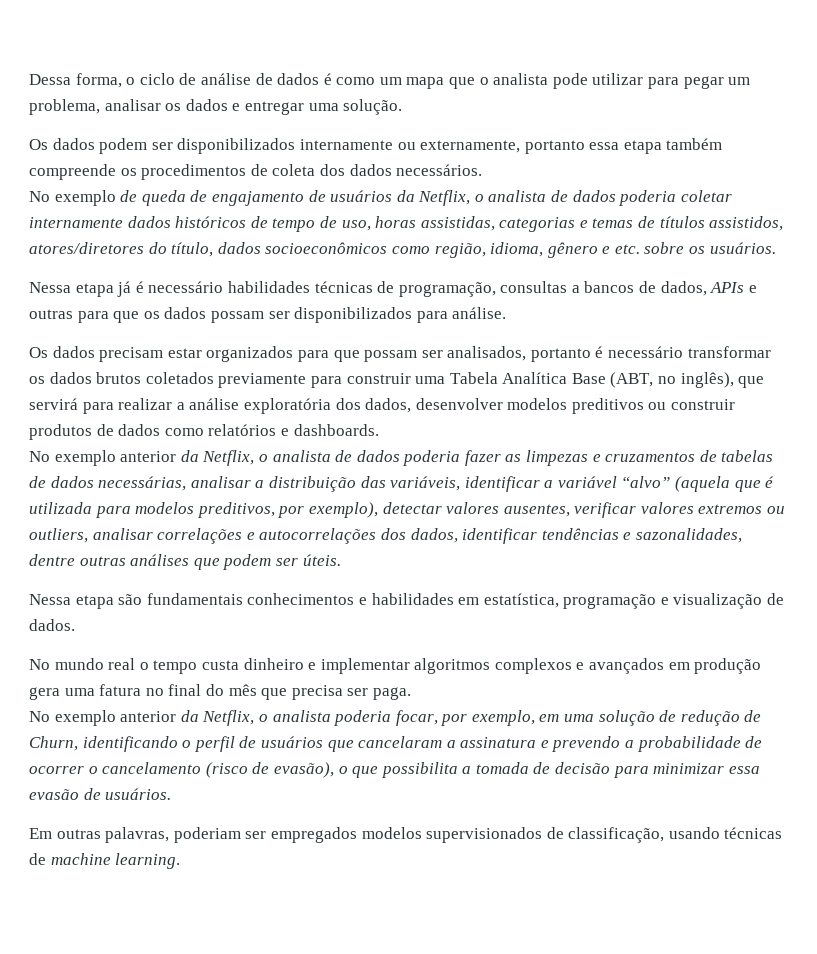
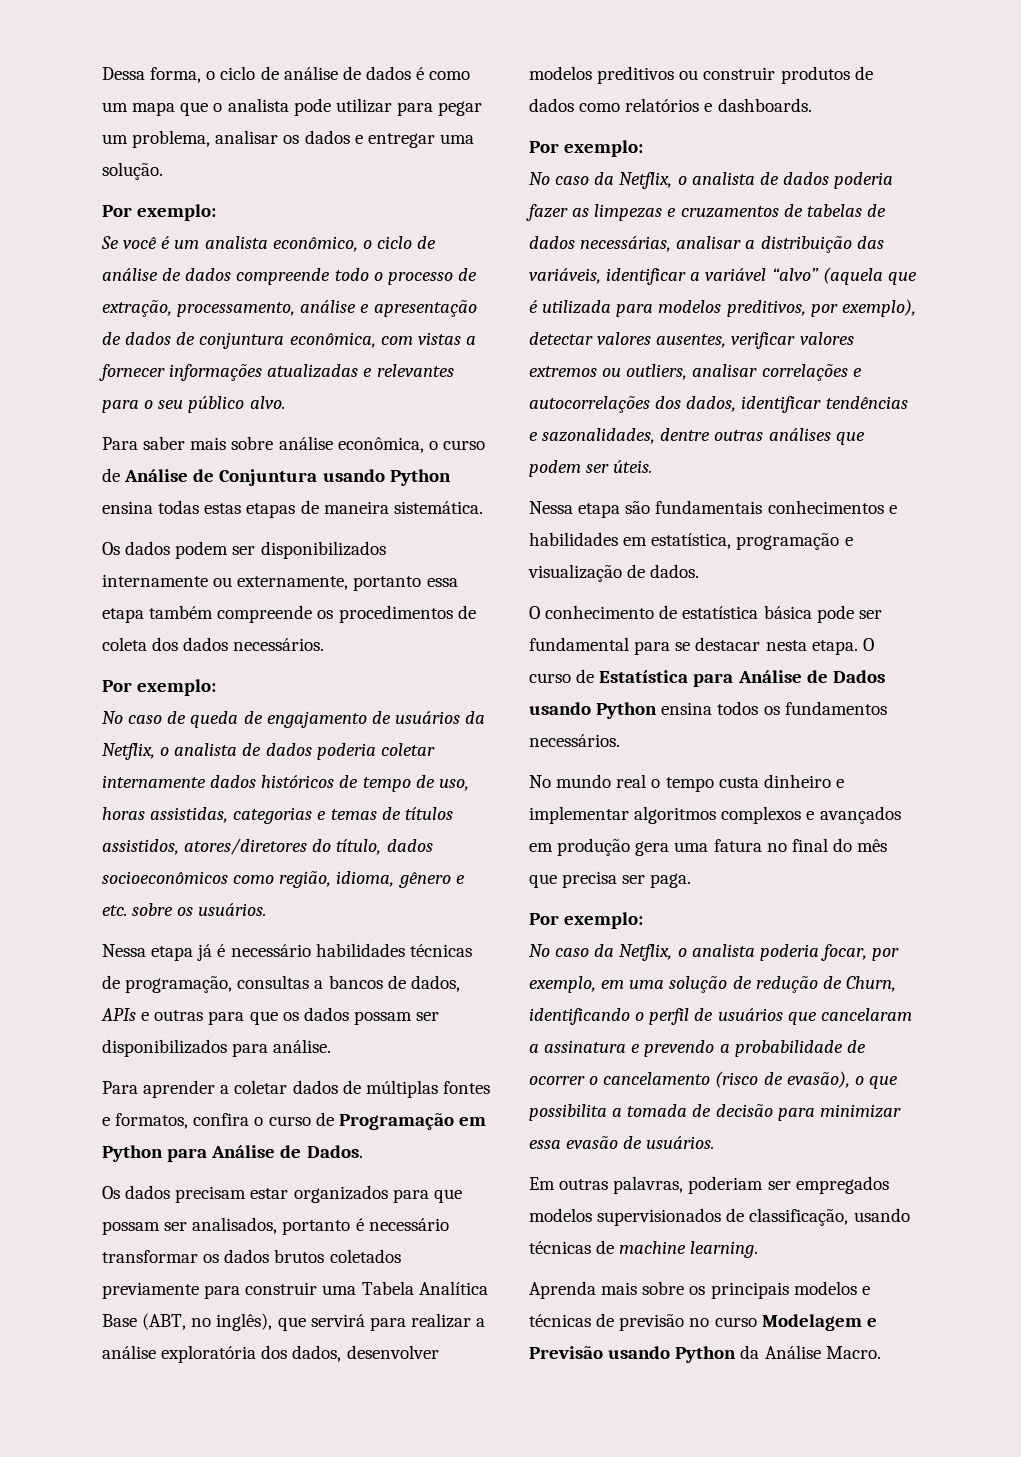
  Dessa forma, o ciclo de análise de dados é como um mapa que o analista pode utilizar para pegar um problema, analisar os dados e entregar uma solução.
+ Por exemplo:
+ Se você é um analista econômico, o ciclo de análise de dados compreende todo o processo de extração, processamento, análise e apresentação de dados de conjuntura econômica, com vistas a fornecer informações atualizadas e relevantes para o seu público alvo.
+ Para saber mais sobre análise econômica, o curso de Análise de Conjuntura usando Python ensina todas estas etapas de maneira sistemática.
  Os dados podem ser disponibilizados internamente ou externamente, portanto essa etapa também compreende os procedimentos de coleta dos dados necessários.
- No exemplo de queda de engajamento de usuários da Netflix, o analista de dados poderia coletar internamente dados históricos de tempo de uso, horas assistidas, categorias e temas de títulos assistidos, atores/diretores do título, dados socioeconômicos como região, idioma, gênero e etc. sobre os usuários.
+ Por exemplo:
+ No caso de queda de engajamento de usuários da Netflix, o analista de dados poderia coletar internamente dados históricos de tempo de uso, horas assistidas, categorias e temas de títulos assistidos, atores/diretores do título, dados socioeconômicos como região, idioma, gênero e etc. sobre os usuários.
+ Para aprender a coletar dados de múltiplas fontes e formatos, confira o curso de Programação em Python para Análise de Dados.
  Os dados precisam estar organizados para que possam ser analisados, portanto é necessário transformar os dados brutos coletados previamente para construir uma Tabela Analítica Base (ABT, no inglês), que servirá para realizar a análise exploratória dos dados, desenvolver modelos preditivos ou construir produtos de dados como relatórios e dashboards.
- No exemplo anterior da Netflix, o analista de dados poderia fazer as limpezas e cruzamentos de tabelas de dados necessárias, analisar a distribuição das variáveis, identificar a variável “alvo” (aquela que é utilizada para modelos preditivos, por exemplo), detectar valores ausentes, verificar valores extremos ou outliers, analisar correlações e autocorrelações dos dados, identificar tendências e sazonalidades, dentre outras análises que podem ser úteis.
+ Por exemplo:
+ No caso da Netflix, o analista de dados poderia fazer as limpezas e cruzamentos de tabelas de dados necessárias, analisar a distribuição das variáveis, identificar a variável “alvo” (aquela que é utilizada para modelos preditivos, por exemplo), detectar valores ausentes, verificar valores extremos ou outliers, analisar correlações e autocorrelações dos dados, identificar tendências e sazonalidades, dentre outras análises que podem ser úteis.
+ O conhecimento de estatística básica pode ser fundamental para se destacar nesta etapa. O curso de Estatística para Análise de Dados usando Python ensina todos os fundamentos necessários.
  No mundo real o tempo custa dinheiro e implementar algoritmos complexos e avançados em produção gera uma fatura no final do mês que precisa ser paga.
- No exemplo anterior da Netflix, o analista poderia focar, por exemplo, em uma solução de redução de Churn, identificando o perfil de usuários que cancelaram a assinatura e prevendo a probabilidade de ocorrer o cancelamento (risco de evasão), o que possibilita a tomada de decisão para minimizar essa evasão de usuários.
+ Por exemplo:
+ No caso da Netflix, o analista poderia focar, por exemplo, em uma solução de redução de Churn, identificando o perfil de usuários que cancelaram a assinatura e prevendo a probabilidade de ocorrer o cancelamento (risco de evasão), o que possibilita a tomada de decisão para minimizar essa evasão de usuários.
+ Aprenda mais sobre os principais modelos e técnicas de previsão no curso Modelagem e Previsão usando Python da Análise Macro.

